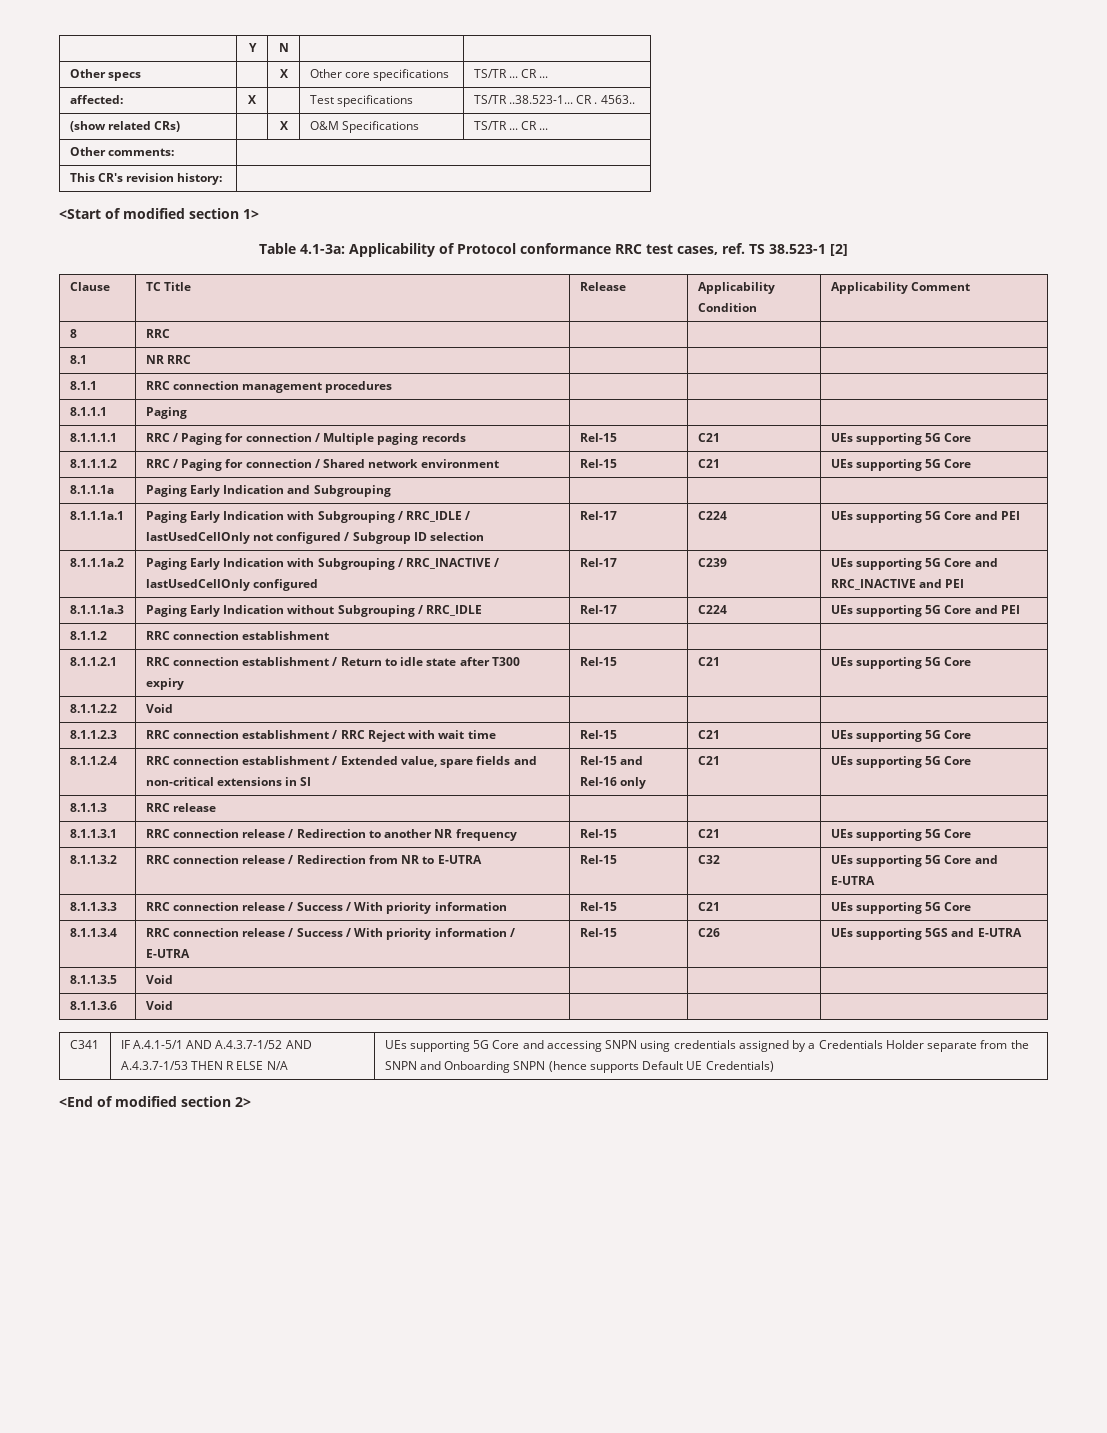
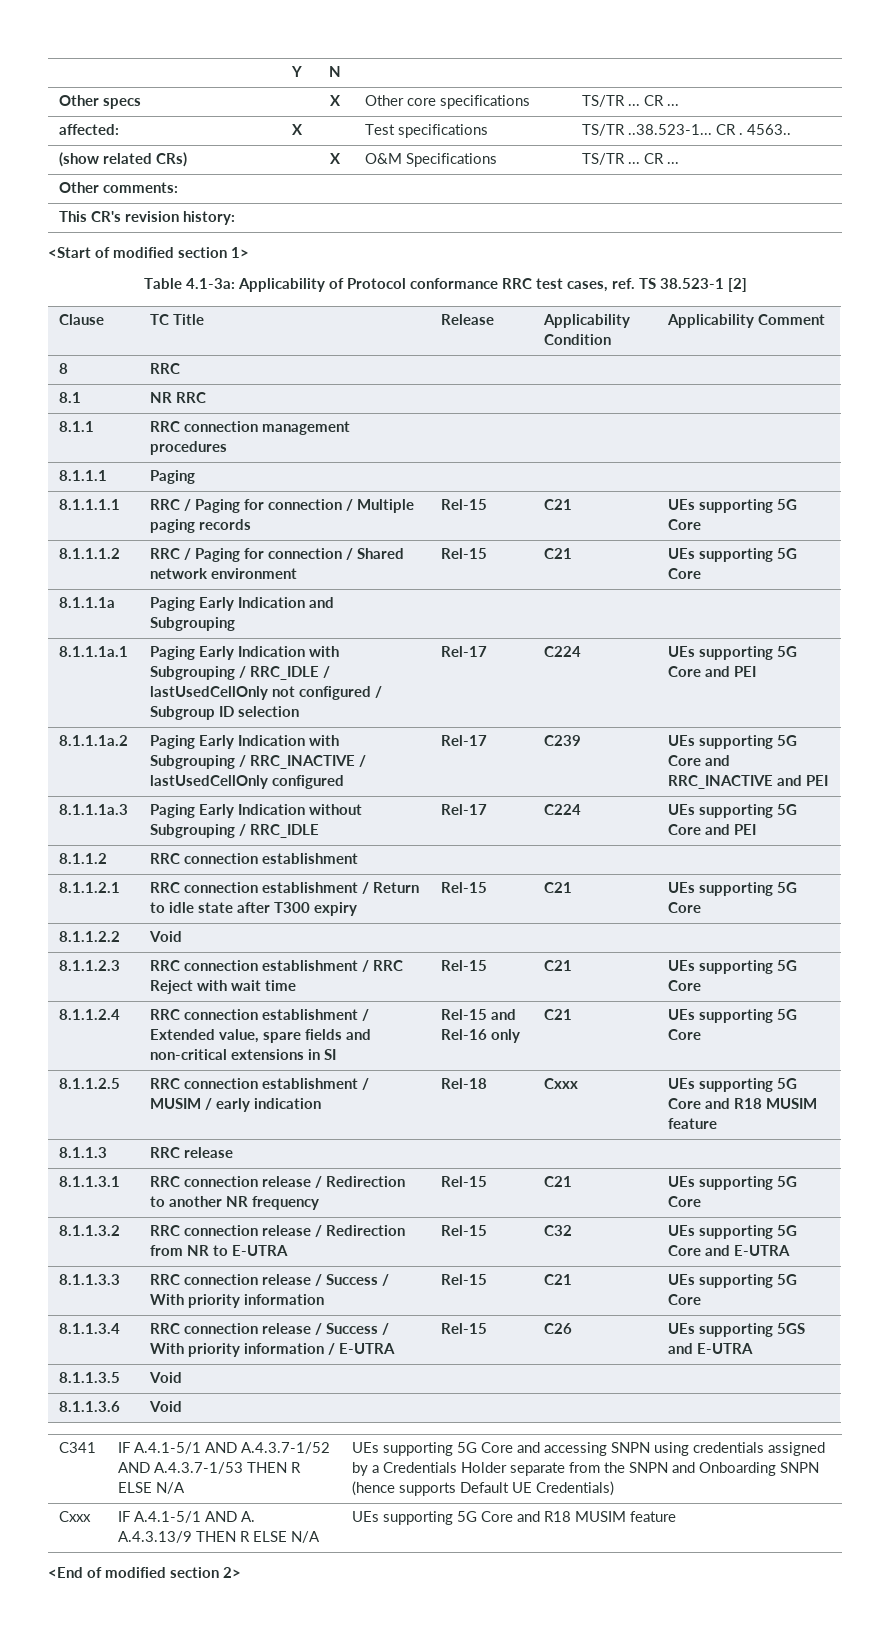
+ 8.1.1.2.5 | RRC connection establishment / MUSIM / early indication | Rel-18 | Cxxx | UEs supporting 5G Core and R18 MUSIM feature
+ Cxxx | IF A.4.1-5/1 AND A. A.4.3.13/9 THEN R ELSE N/A | UEs supporting 5G Core and R18 MUSIM feature

